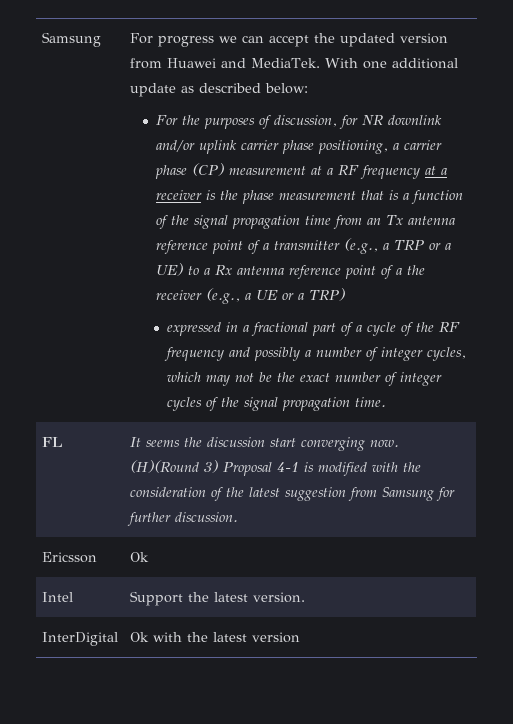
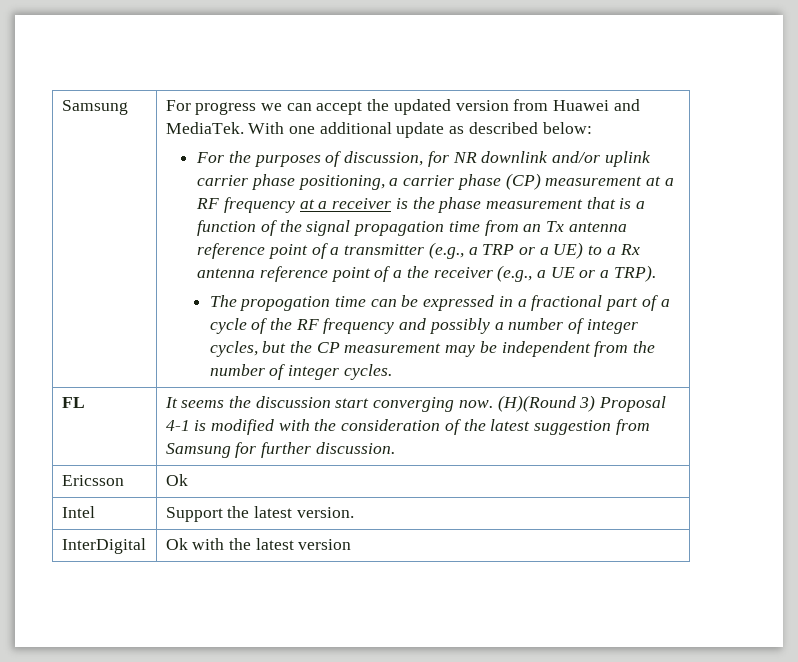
- For the purposes of discussion, for NR downlink and/or uplink carrier phase positioning, a carrier phase (CP) measurement at a RF frequency at a receiver is the phase measurement that is a function of the signal propagation time from an Tx antenna reference point of a transmitter (e.g., a TRP or a UE) to a Rx antenna reference point of a the receiver (e.g., a UE or a TRP)
- expressed in a fractional part of a cycle of the RF frequency and possibly a number of integer cycles, which may not be the exact number of integer cycles of the signal propagation time.
+ For the purposes of discussion, for NR downlink and/or uplink carrier phase positioning, a carrier phase (CP) measurement at a RF frequency at a receiver is the phase measurement that is a function of the signal propagation time from an Tx antenna reference point of a transmitter (e.g., a TRP or a UE) to a Rx antenna reference point of a the receiver (e.g., a UE or a TRP).
+ The propogation time can be expressed in a fractional part of a cycle of the RF frequency and possibly a number of integer cycles, but the CP measurement may be independent from the number of integer cycles.

